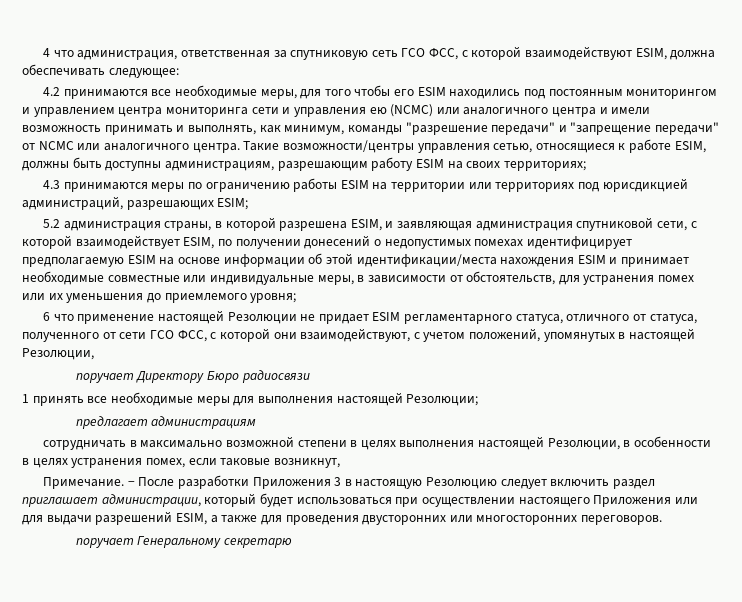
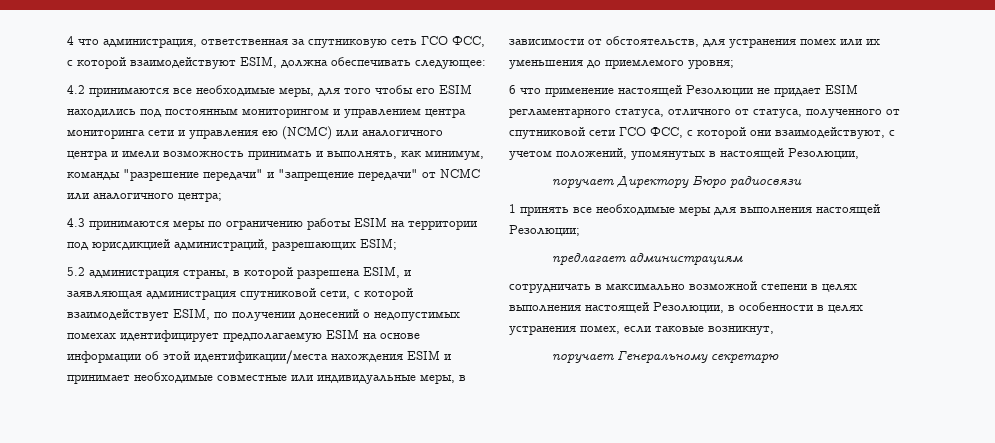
- 4.2 принимаются все необходимые меры, для того чтобы его ESIM находились под постоянным мониторингом и управлением центра мониторинга сети и управления ею (NCMC) или аналогичного центра и имели возможность принимать и выполнять, как минимум, команды "разрешение передачи" и "запрещение передачи" от NCMC или аналогичного центра. Такие возможности/центры управления сетью, относящиеся к работе ESIM, должны быть доступны администрациям, разрешающим работу ESIM на своих территориях;
+ 4.2 принимаются все необходимые меры, для того чтобы его ESIM находились под постоянным мониторингом и управлением центра мониторинга сети и управления ею (NCMC) или аналогичного центра и имели возможность принимать и выполнять, как минимум, команды "разрешение передачи" и "запрещение передачи" от NCMC или аналогичного центра;
- 4.3 принимаются меры по ограничению работы ESIM на территории или территориях под юрисдикцией администраций, разрешающих ESIM;
+ 4.3 принимаются меры по ограничению работы ESIM на территории под юрисдикцией администраций, разрешающих ESIM;
- 6 что применение настоящей Резолюции не придает ESIM регламентарного статуса, отличного от статуса, полученного от сети ГСО ФСС, с которой они взаимодействуют, с учетом положений, упомянутых в настоящей Резолюции,
+ 6 что применение настоящей Резолюции не придает ESIM регламентарного статуса, отличного от статуса, полученного от спутниковой сети ГСО ФСС, с которой они взаимодействуют, с учетом положений, упомянутых в настоящей Резолюции,
- Примечание. − После разработки Приложения 3 в настоящую Резолюцию следует включить раздел приглашает администрации, который будет использоваться при осуществлении настоящего Приложения или для выдачи разрешений ESIM, а также для проведения двусторонних или многосторонних переговоров.

